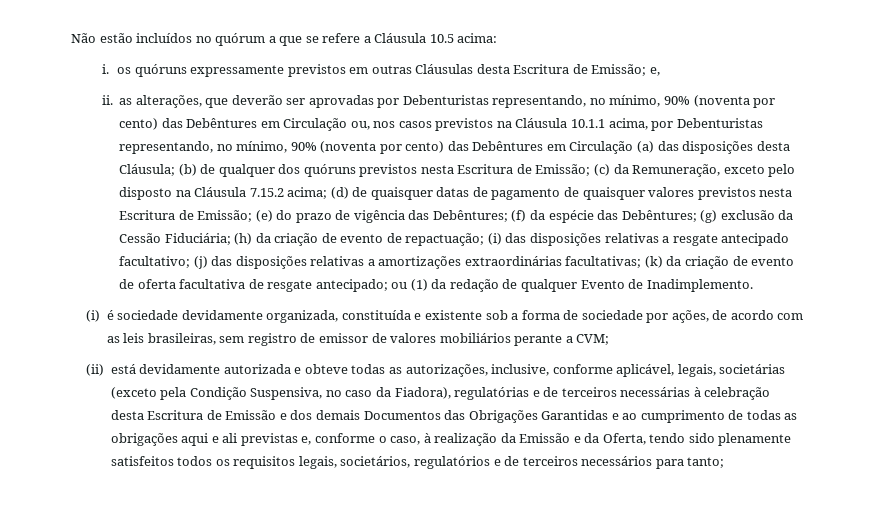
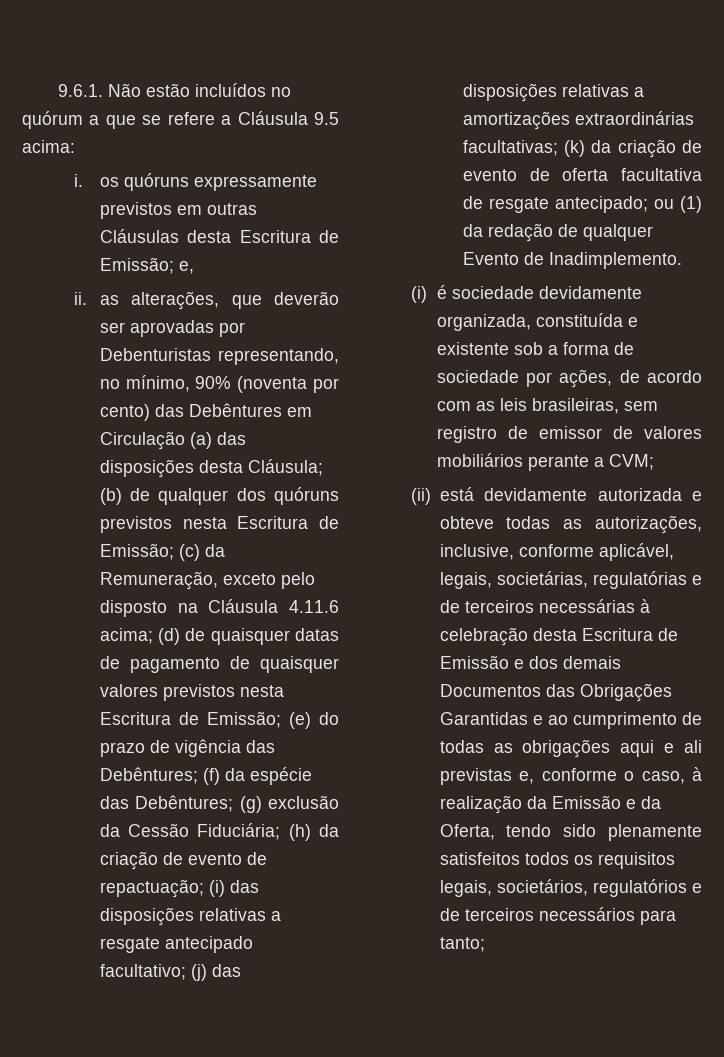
- Não estão incluídos no quórum a que se refere a Cláusula 10.5 acima:
+ 9.6.1. Não estão incluídos no quórum a que se refere a Cláusula 9.5 acima:
- ii. as alterações, que deverão ser aprovadas por Debenturistas representando, no mínimo, 90% (noventa por cento) das Debêntures em Circulação ou, nos casos previstos na Cláusula 10.1.1 acima, por Debenturistas representando, no mínimo, 90% (noventa por cento) das Debêntures em Circulação (a) das disposições desta Cláusula;
+ ii. as alterações, que deverão ser aprovadas por Debenturistas representando, no mínimo, 90% (noventa por cento) das Debêntures em Circulação (a) das disposições desta Cláusula;
- (c) da Remuneração, exceto pelo disposto na Cláusula 7.15.2 acima;
+ (c) da Remuneração, exceto pelo disposto na Cláusula 4.11.6 acima;
- (ii) está devidamente autorizada e obteve todas as autorizações, inclusive, conforme aplicável, legais, societárias (exceto pela Condição Suspensiva, no caso da Fiadora), regulatórias e de terceiros necessárias à celebração desta Escritura de Emissão e dos demais Documentos das Obrigações Garantidas e ao cumprimento de todas as obrigações aqui e ali previstas e, conforme o caso, à realização da Emissão e da Oferta, tendo sido plenamente satisfeitos todos os requisitos legais, societários, regulatórios e de terceiros necessários para tanto;
+ (ii) está devidamente autorizada e obteve todas as autorizações, inclusive, conforme aplicável, legais, societárias, regulatórias e de terceiros necessárias à celebração desta Escritura de Emissão e dos demais Documentos das Obrigações Garantidas e ao cumprimento de todas as obrigações aqui e ali previstas e, conforme o caso, à realização da Emissão e da Oferta, tendo sido plenamente satisfeitos todos os requisitos legais, societários, regulatórios e de terceiros necessários para tanto;

